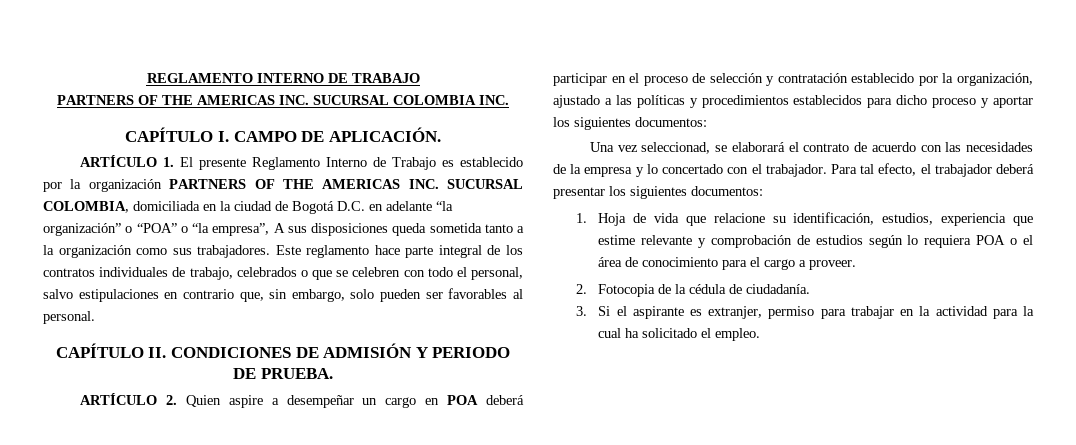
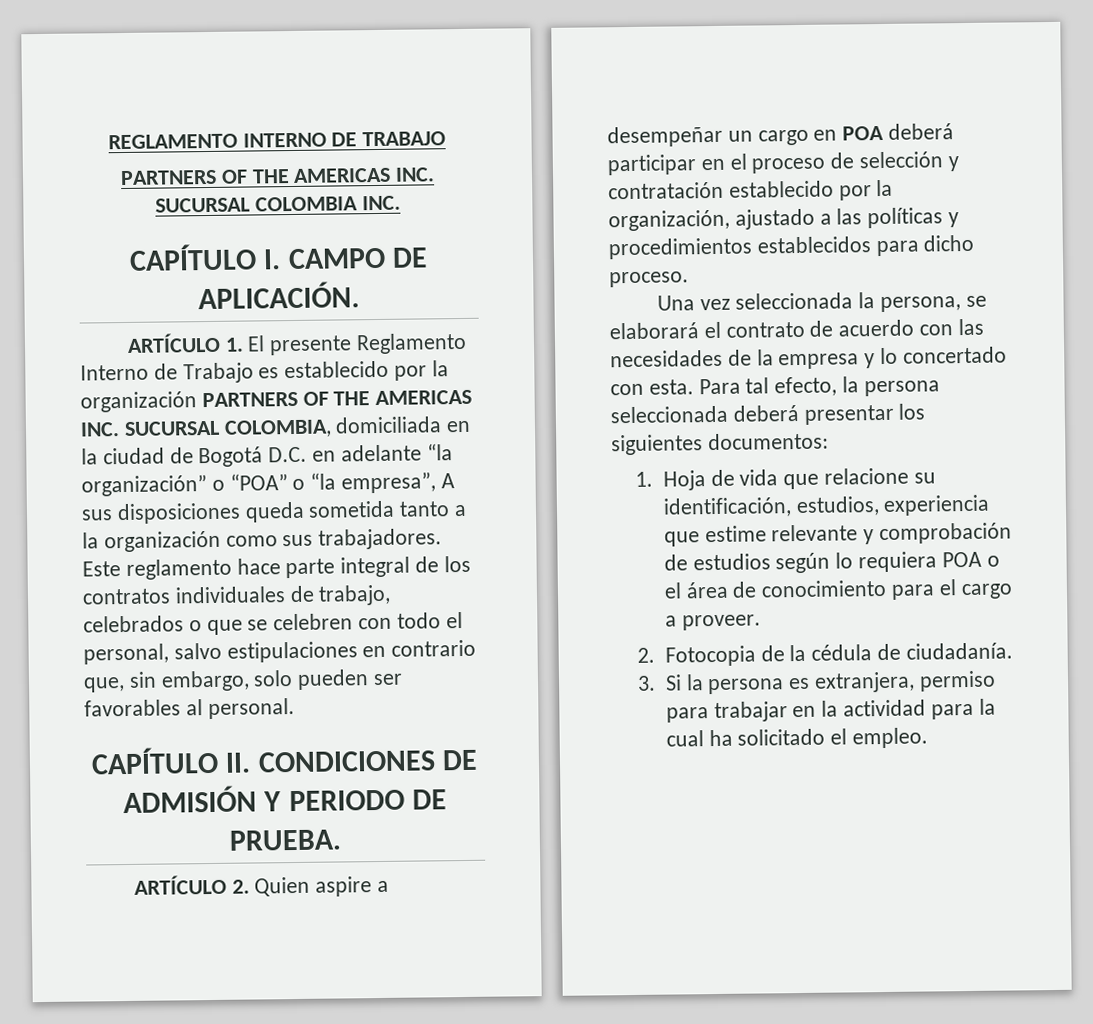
- ARTÍCULO 2. Quien aspire a desempeñar un cargo en POA deberá participar en el proceso de selección y contratación establecido por la organización, ajustado a las políticas y procedimientos establecidos para dicho proceso y aportar los siguientes documentos:
+ ARTÍCULO 2. Quien aspire a desempeñar un cargo en POA deberá participar en el proceso de selección y contratación establecido por la organización, ajustado a las políticas y procedimientos establecidos para dicho proceso.
- Una vez seleccionad, se elaborará el contrato de acuerdo con las necesidades de la empresa y lo concertado con el trabajador.
+ Una vez seleccionada la persona, se elaborará el contrato de acuerdo con las necesidades de la empresa y lo concertado con esta.
- Para tal efecto, el trabajador deberá presentar los siguientes documentos:
+ Para tal efecto, la persona seleccionada deberá presentar los siguientes documentos:
- 3. Si el aspirante es extranjer, permiso para trabajar en la actividad para la cual ha solicitado el empleo.
+ 3. Si la persona es extranjera, permiso para trabajar en la actividad para la cual ha solicitado el empleo.

